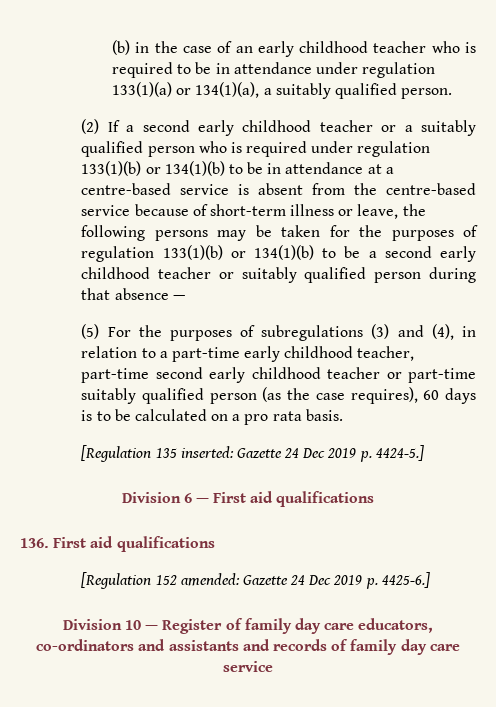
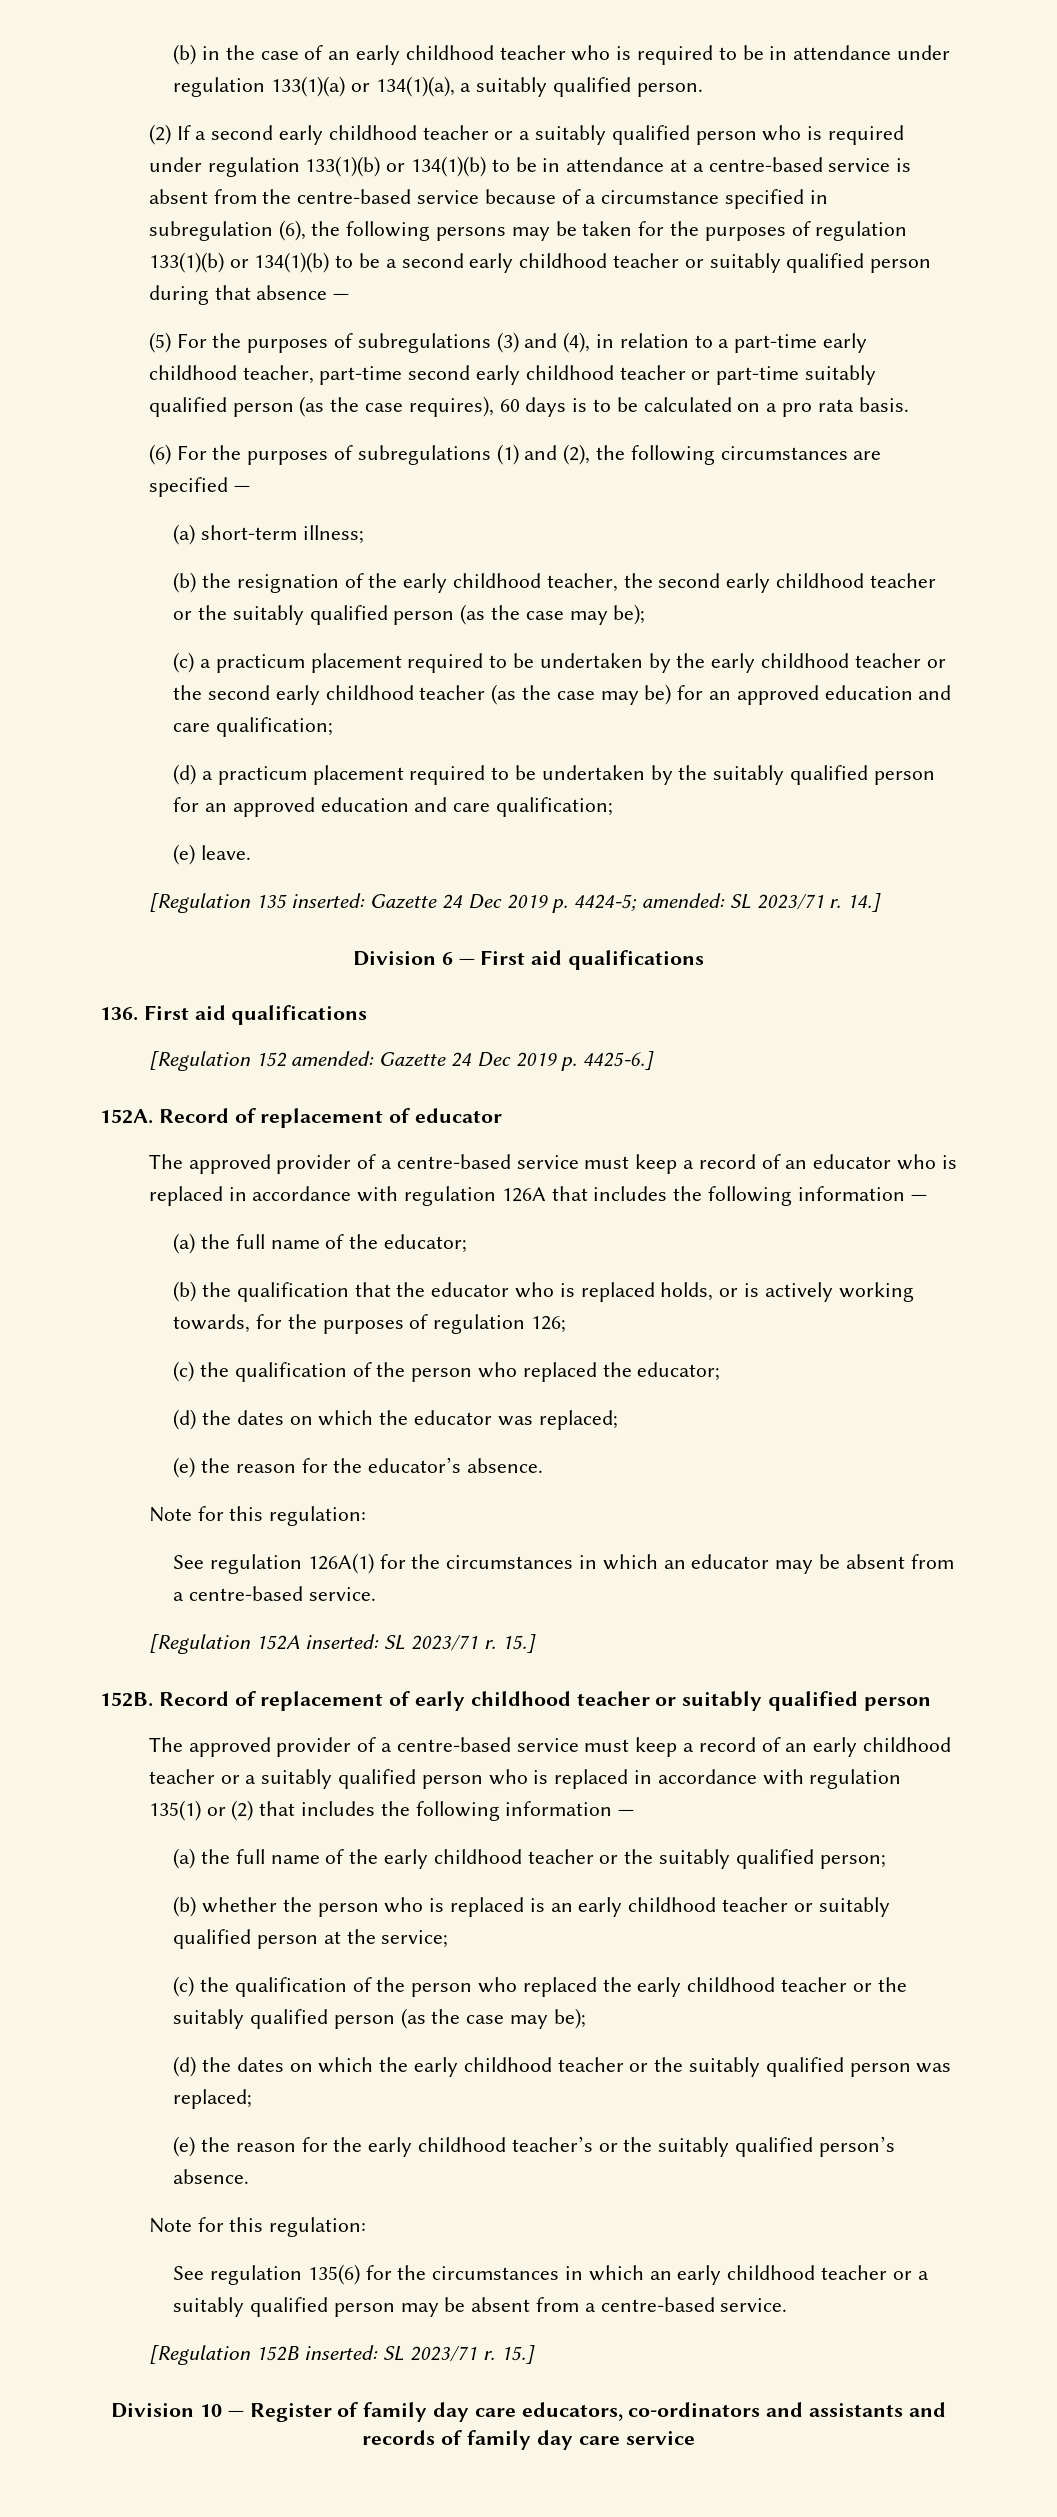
- (2) If a second early childhood teacher or a suitably qualified person who is required under regulation 133(1)(b) or 134(1)(b) to be in attendance at a centre-based service is absent from the centre-based service because of short-term illness or leave, the following persons may be taken for the purposes of regulation 133(1)(b) or 134(1)(b) to be a second early childhood teacher or suitably qualified person during that absence —
+ (2) If a second early childhood teacher or a suitably qualified person who is required under regulation 133(1)(b) or 134(1)(b) to be in attendance at a centre-based service is absent from the centre-based service because of a circumstance specified in subregulation (6), the following persons may be taken for the purposes of regulation 133(1)(b) or 134(1)(b) to be a second early childhood teacher or suitably qualified person during that absence —
+ (6) For the purposes of subregulations (1) and (2), the following circumstances are specified —
+ (a) short-term illness;
+ (b) the resignation of the early childhood teacher, the second early childhood teacher or the suitably qualified person (as the case may be);
+ (c) a practicum placement required to be undertaken by the early childhood teacher or the second early childhood teacher (as the case may be) for an approved education and care qualification;
+ (d) a practicum placement required to be undertaken by the suitably qualified person for an approved education and care qualification;
+ (e) leave.
- [Regulation 135 inserted: Gazette 24 Dec 2019 p. 4424-5.]
+ [Regulation 135 inserted: Gazette 24 Dec 2019 p. 4424-5; amended: SL 2023/71 r. 14.]
+ 152A. Record of replacement of educator
+ The approved provider of a centre-based service must keep a record of an educator who is replaced in accordance with regulation 126A that includes the following information —
+ (a) the full name of the educator;
+ (b) the qualification that the educator who is replaced holds, or is actively working towards, for the purposes of regulation 126;
+ (c) the qualification of the person who replaced the educator;
+ (d) the dates on which the educator was replaced;
+ (e) the reason for the educator’s absence.
+ Note for this regulation:
+ See regulation 126A(1) for the circumstances in which an educator may be absent from a centre-based service.
+ [Regulation 152A inserted: SL 2023/71 r. 15.]
+ 152B. Record of replacement of early childhood teacher or suitably qualified person
+ The approved provider of a centre-based service must keep a record of an early childhood teacher or a suitably qualified person who is replaced in accordance with regulation 135(1) or (2) that includes the following information —
+ (a) the full name of the early childhood teacher or the suitably qualified person;
+ (b) whether the person who is replaced is an early childhood teacher or suitably qualified person at the service;
+ (c) the qualification of the person who replaced the early childhood teacher or the suitably qualified person (as the case may be);
+ (d) the dates on which the early childhood teacher or the suitably qualified person was replaced;
+ (e) the reason for the early childhood teacher’s or the suitably qualified person’s absence.
+ Note for this regulation:
+ See regulation 135(6) for the circumstances in which an early childhood teacher or a suitably qualified person may be absent from a centre-based service.
+ [Regulation 152B inserted: SL 2023/71 r. 15.]

